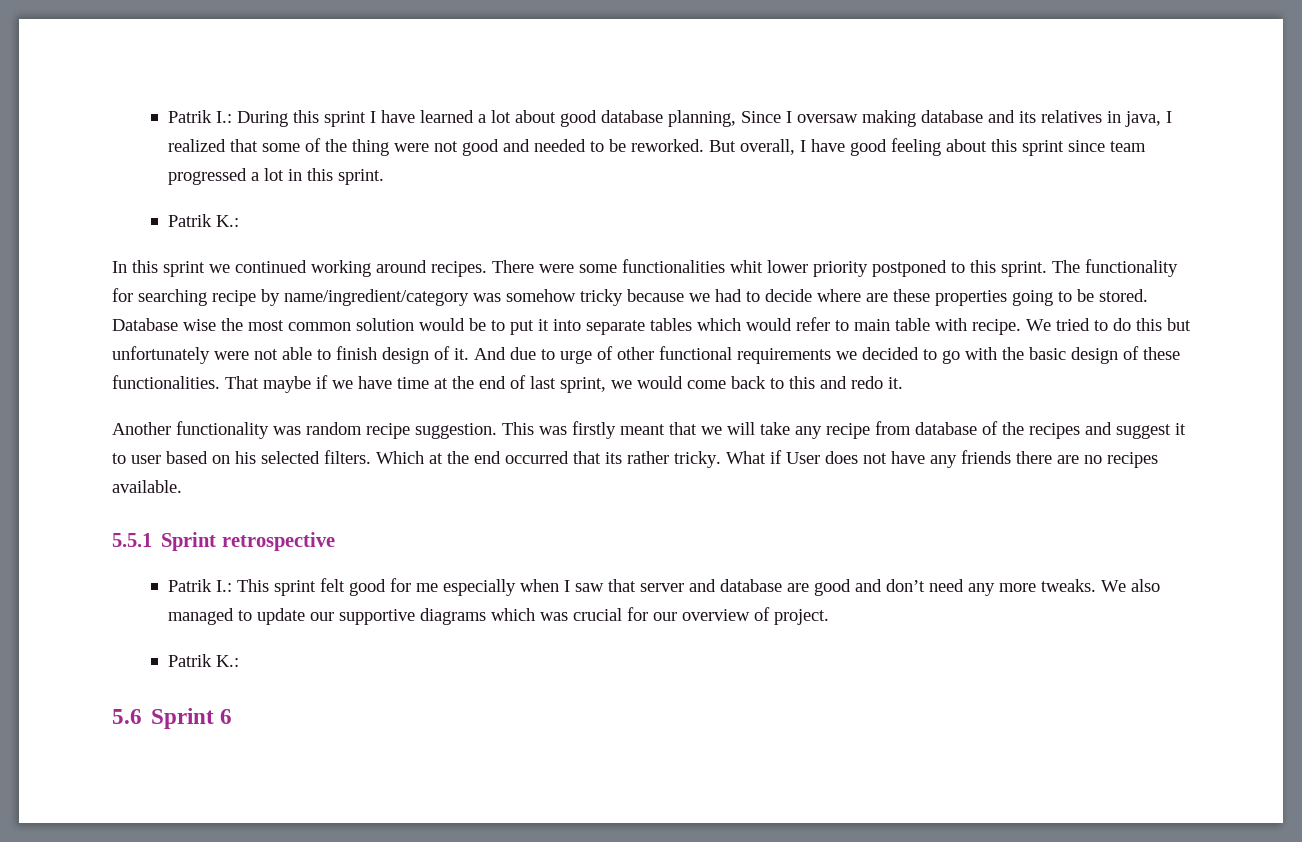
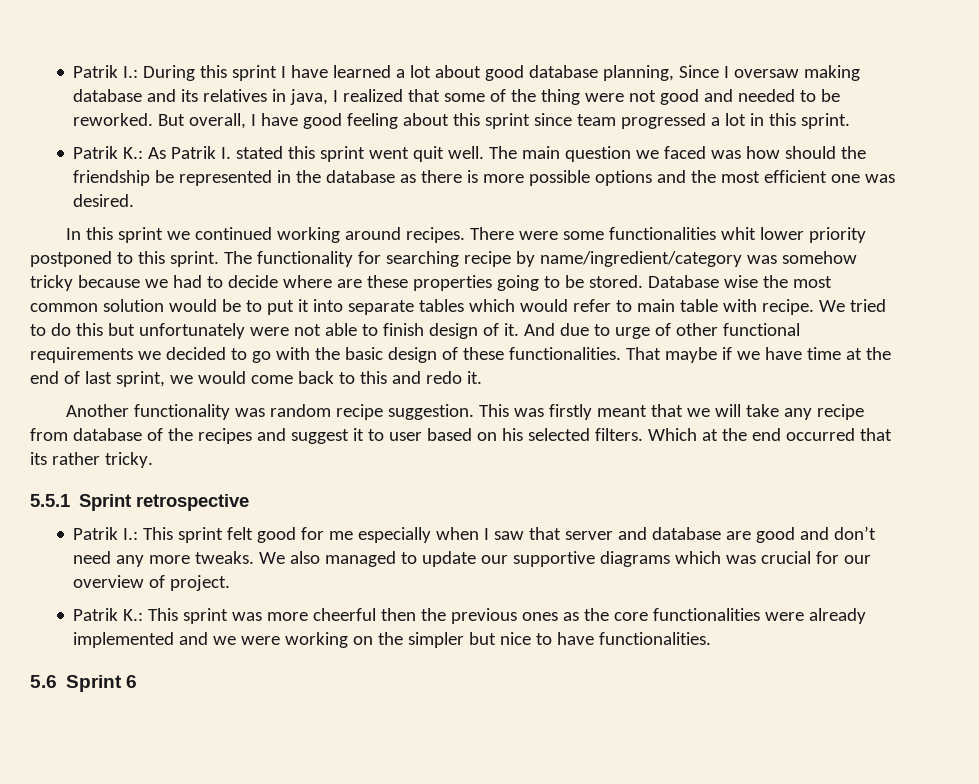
  But overall, I have good feeling about this sprint since team progressed a lot in this sprint.
- Patrik K.:
+ Patrik K.: As Patrik I. stated this sprint went quit well. The main question we faced was how should the friendship be represented in the database as there is more possible options and the most efficient one was desired.
- What if User does not have any friends there are no recipes available.
  We also managed to update our supportive diagrams which was crucial for our overview of project.
- Patrik K.:
+ Patrik K.: This sprint was more cheerful then the previous ones as the core functionalities were already implemented and we were working on the simpler but nice to have functionalities.

